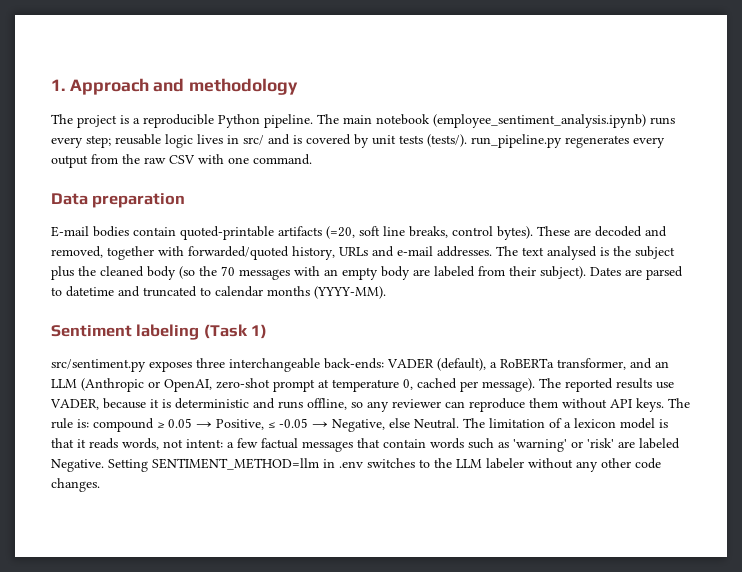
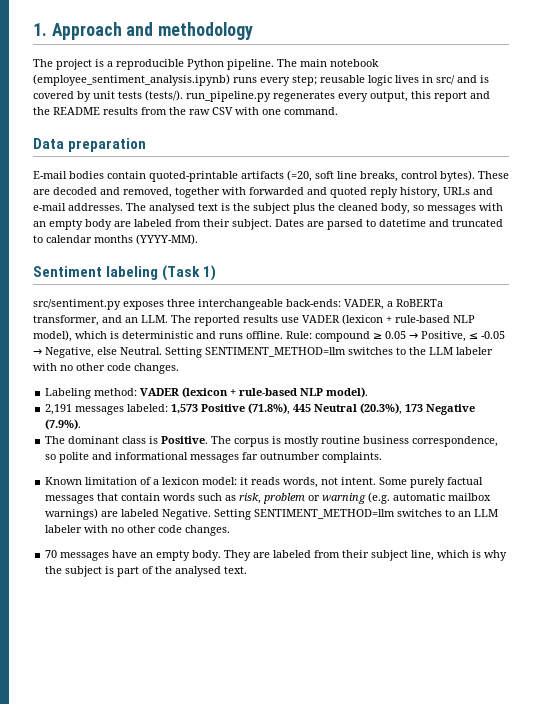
- The main notebook (employee_sentiment_analysis.ipynb) runs every step; reusable logic lives in src/ and is covered by unit tests (tests/). run_pipeline.py regenerates every output from the raw CSV with one command.
+ The main notebook (employee_sentiment_analysis.ipynb) runs every step; reusable logic lives in src/ and is covered by unit tests (tests/). run_pipeline.py regenerates every output, this report and the README results from the raw CSV with one command.
- These are decoded and removed, together with forwarded/quoted history, URLs and e-mail addresses.
+ These are decoded and removed, together with forwarded and quoted reply history, URLs and e-mail addresses.
- The text analysed is the subject plus the cleaned body (so the 70 messages with an empty body are labeled from their subject).
+ The analysed text is the subject plus the cleaned body, so messages with an empty body are labeled from their subject.
- src/sentiment.py exposes three interchangeable back-ends: VADER (default), a RoBERTa transformer, and an LLM (Anthropic or OpenAI, zero-shot prompt at temperature 0, cached per message). The reported results use VADER, because it is deterministic and runs offline, so any reviewer can reproduce them without API keys. The rule is: compound ≥ 0.05 → Positive, ≤ -0.05 → Negative, else Neutral.
+ src/sentiment.py exposes three interchangeable back-ends: VADER, a RoBERTa transformer, and an LLM. The reported results use VADER (lexicon + rule-based NLP model), which is deterministic and runs offline. Rule: compound ≥ 0.05 → Positive, ≤ -0.05 → Negative, else Neutral.
- The limitation of a lexicon model is that it reads words, not intent: a few factual messages that contain words such as 'warning' or 'risk' are labeled Negative.
+ Setting SENTIMENT_METHOD=llm switches to the LLM labeler with no other code changes.
+ Labeling method: VADER (lexicon + rule-based NLP model).
+ 2,191 messages labeled: 1,573 Positive (71.8%), 445 Neutral (20.3%), 173 Negative (7.9%).
+ The dominant class is Positive. The corpus is mostly routine business correspondence, so polite and informational messages far outnumber complaints.
+ Known limitation of a lexicon model: it reads words, not intent. Some purely factual messages that contain words such as risk, problem or warning (e.g. automatic mailbox warnings) are labeled Negative.
- Setting SENTIMENT_METHOD=llm in .env switches to the LLM labeler without any other code changes.
+ Setting SENTIMENT_METHOD=llm switches to an LLM labeler with no other code changes.
+ 70 messages have an empty body. They are labeled from their subject line, which is why the subject is part of the analysed text.

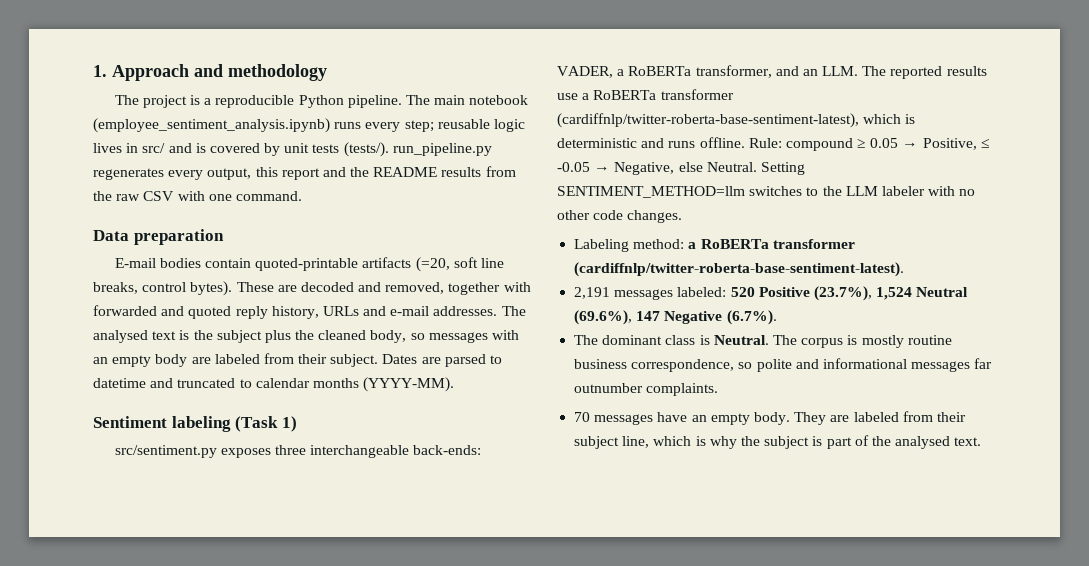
- src/sentiment.py exposes three interchangeable back-ends: VADER, a RoBERTa transformer, and an LLM. The reported results use VADER (lexicon + rule-based NLP model), which is deterministic and runs offline.
+ src/sentiment.py exposes three interchangeable back-ends: VADER, a RoBERTa transformer, and an LLM. The reported results use a RoBERTa transformer (cardiffnlp/twitter-roberta-base-sentiment-latest), which is deterministic and runs offline.
- Labeling method: VADER (lexicon + rule-based NLP model).
- 2,191 messages labeled: 1,573 Positive (71.8%), 445 Neutral (20.3%), 173 Negative (7.9%).
+ Labeling method: a RoBERTa transformer (cardiffnlp/twitter-roberta-base-sentiment-latest).
+ 2,191 messages labeled: 520 Positive (23.7%), 1,524 Neutral (69.6%), 147 Negative (6.7%).
- The dominant class is Positive.
+ The dominant class is Neutral.
- Known limitation of a lexicon model: it reads words, not intent. Some purely factual messages that contain words such as risk, problem or warning (e.g. automatic mailbox warnings) are labeled Negative. Setting SENTIMENT_METHOD=llm switches to an LLM labeler with no other code changes.

